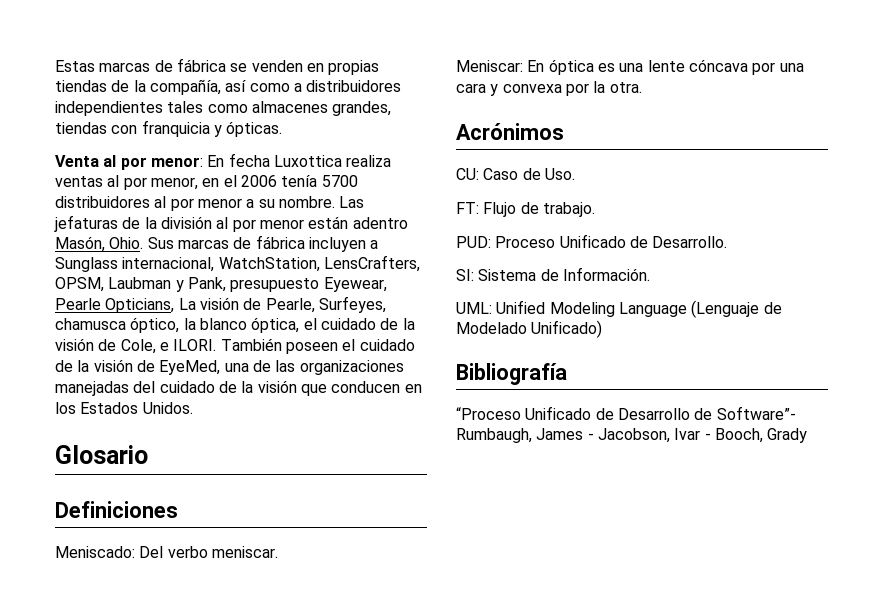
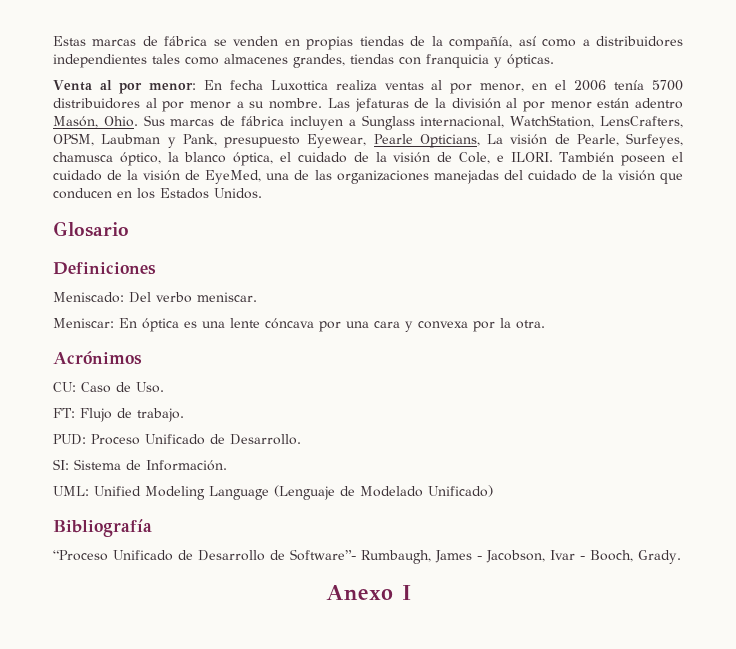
- “Proceso Unificado de Desarrollo de Software”- Rumbaugh, James - Jacobson, Ivar - Booch, Grady
+ “Proceso Unificado de Desarrollo de Software”- Rumbaugh, James - Jacobson, Ivar - Booch, Grady.
+ Anexo I

